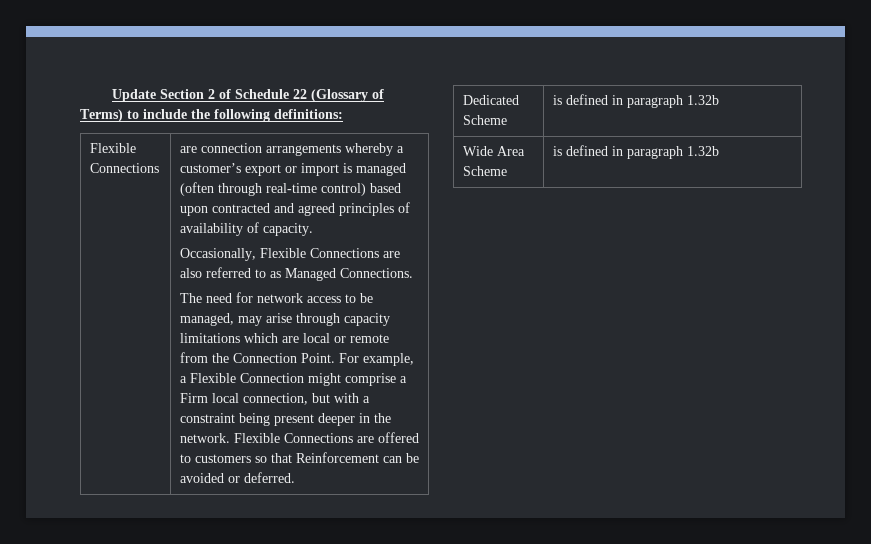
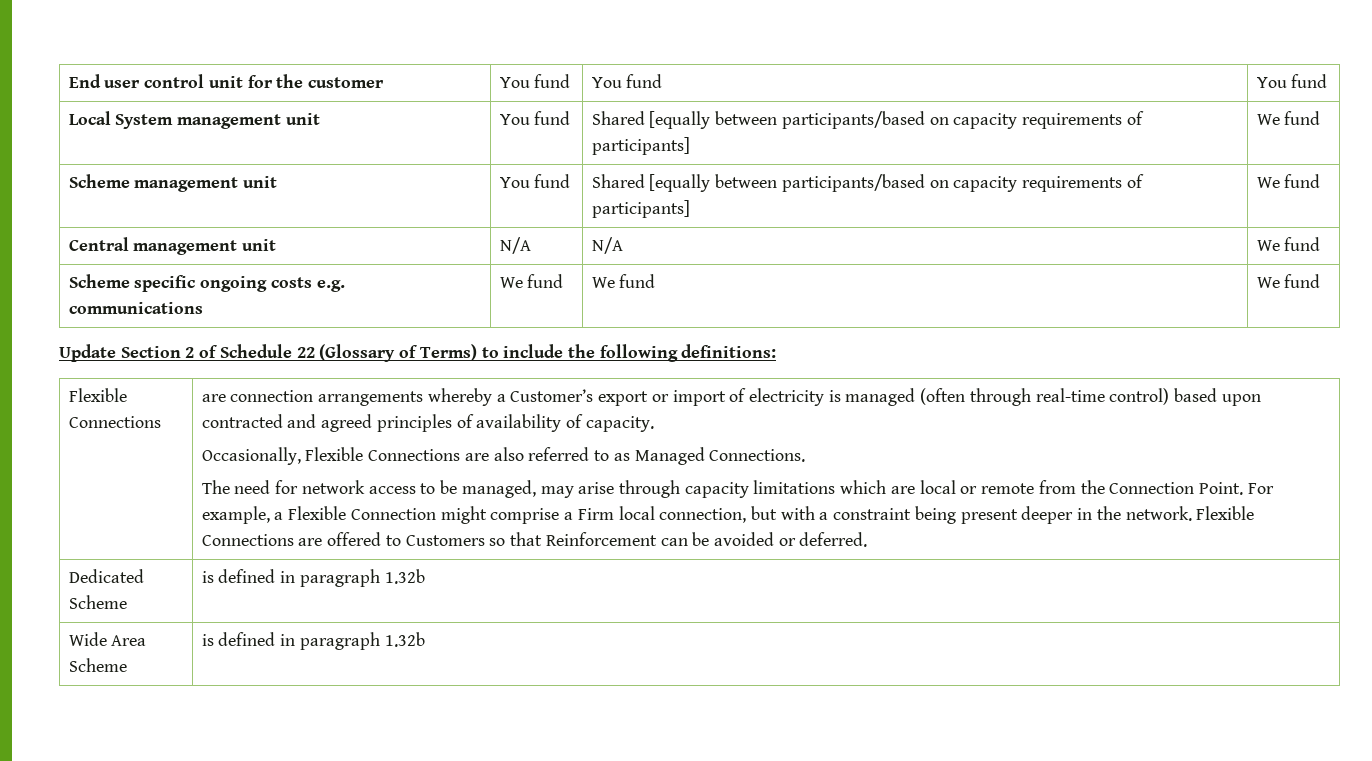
+ End user control unit for the customer | You fund | You fund | You fund
+ Local System management unit | You fund | Shared [equally between participants/based on capacity requirements of participants] | We fund
+ Scheme management unit | You fund | Shared [equally between participants/based on capacity requirements of participants] | We fund
+ Central management unit | N/A | N/A | We fund
+ Scheme specific ongoing costs e.g. communications | We fund | We fund | We fund
- are connection arrangements whereby a customer’s export or import is managed (often through real-time control) based upon contracted and agreed principles of availability of capacity.
+ are connection arrangements whereby a Customer’s export or import of electricity is managed (often through real-time control) based upon contracted and agreed principles of availability of capacity.
- Flexible Connections are offered to customers so that Reinforcement can be avoided or deferred.
+ Flexible Connections are offered to Customers so that Reinforcement can be avoided or deferred.

